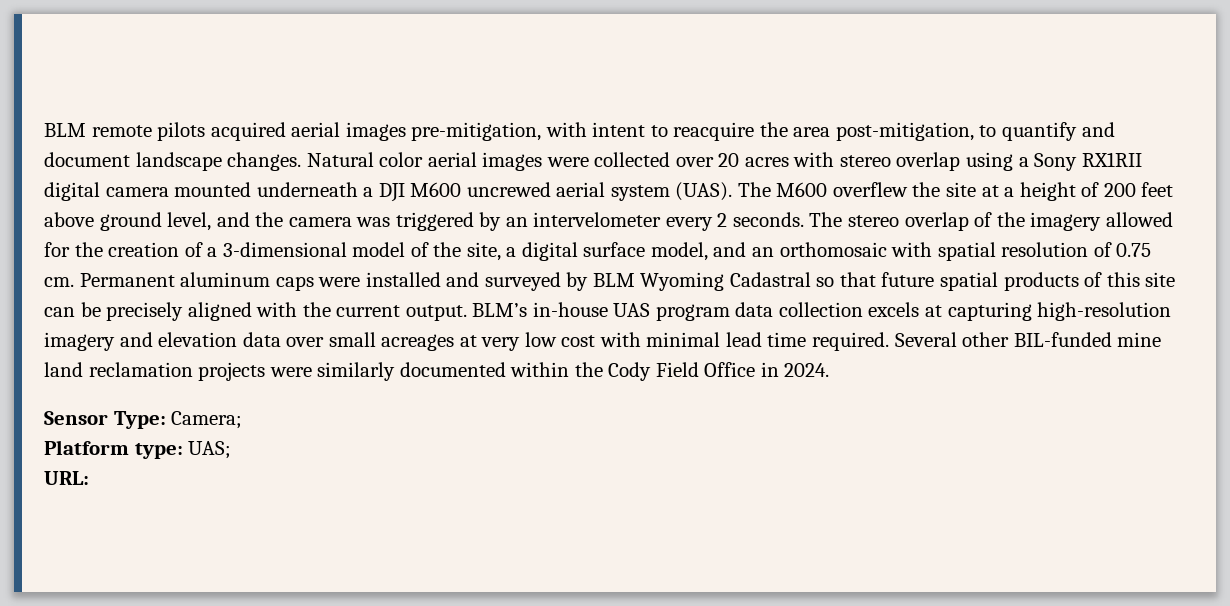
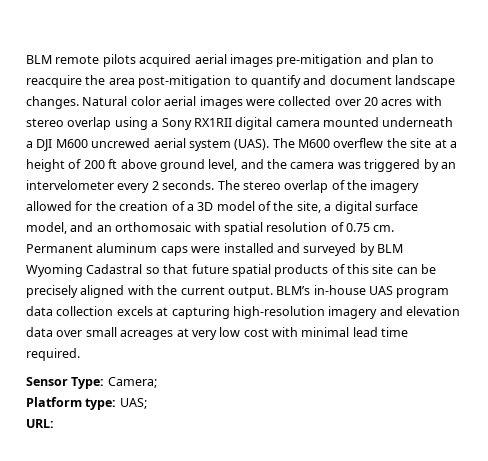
- BLM remote pilots acquired aerial images pre-mitigation, with intent to reacquire the area post-mitigation, to quantify and document landscape changes.
+ BLM remote pilots acquired aerial images pre-mitigation and plan to reacquire the area post-mitigation to quantify and document landscape changes.
- The M600 overflew the site at a height of 200 feet above ground level, and the camera was triggered by an intervelometer every 2 seconds.
+ The M600 overflew the site at a height of 200 ft above ground level, and the camera was triggered by an intervelometer every 2 seconds.
- The stereo overlap of the imagery allowed for the creation of a 3-dimensional model of the site, a digital surface model, and an orthomosaic with spatial resolution of 0.75 cm.
+ The stereo overlap of the imagery allowed for the creation of a 3D model of the site, a digital surface model, and an orthomosaic with spatial resolution of 0.75 cm.
- Several other BIL-funded mine land reclamation projects were similarly documented within the Cody Field Office in 2024.

